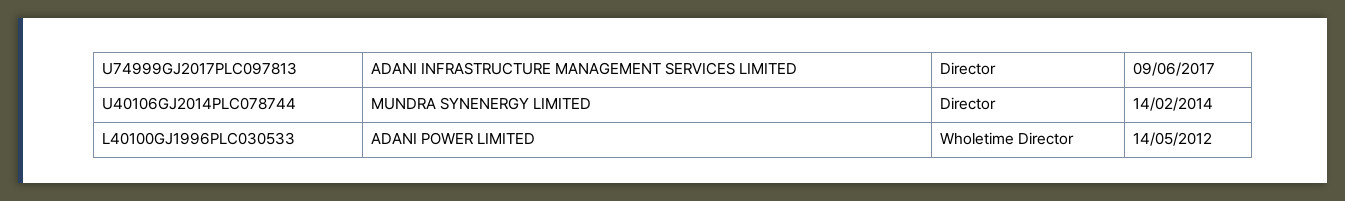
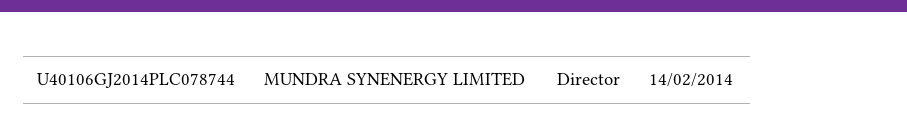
- U74999GJ2017PLC097813 | ADANI INFRASTRUCTURE MANAGEMENT SERVICES LIMITED | Director | 09/06/2017
- L40100GJ1996PLC030533 | ADANI POWER LIMITED | Wholetime Director | 14/05/2012

